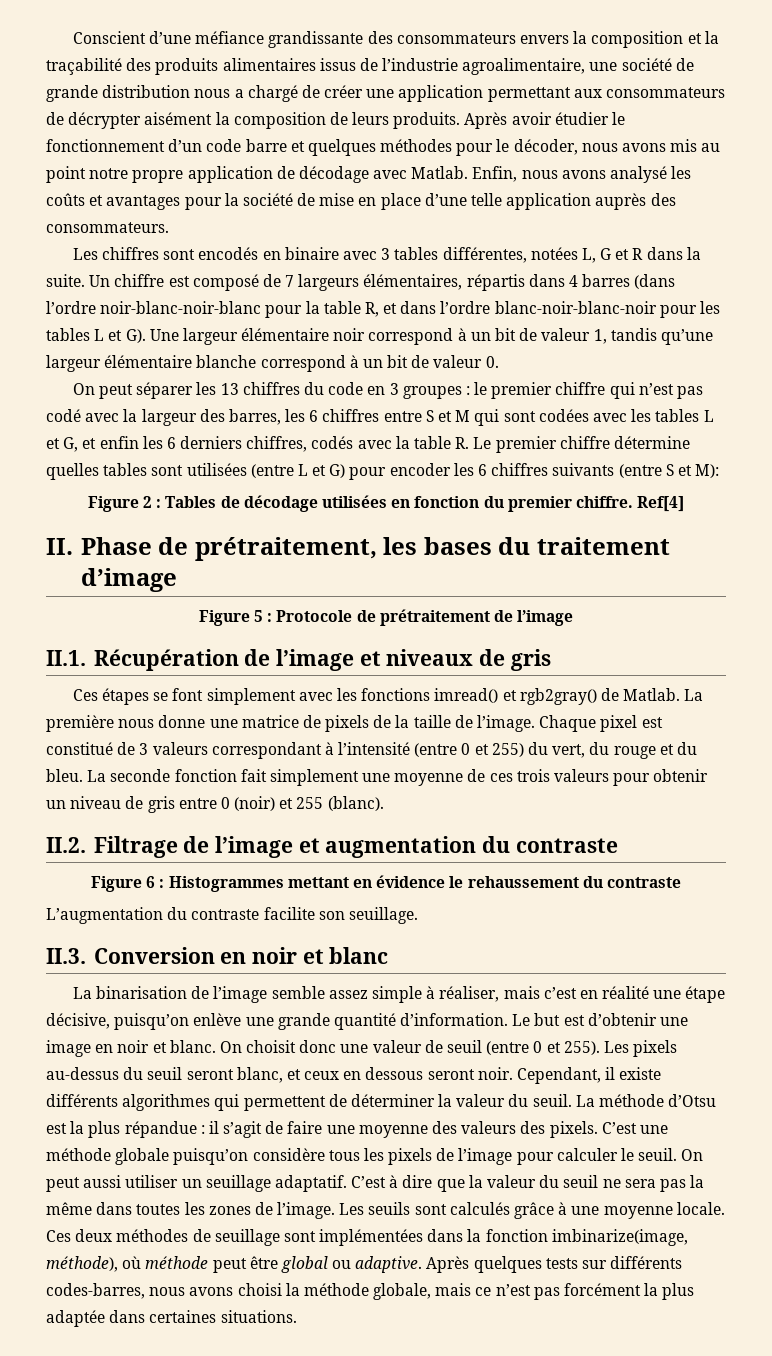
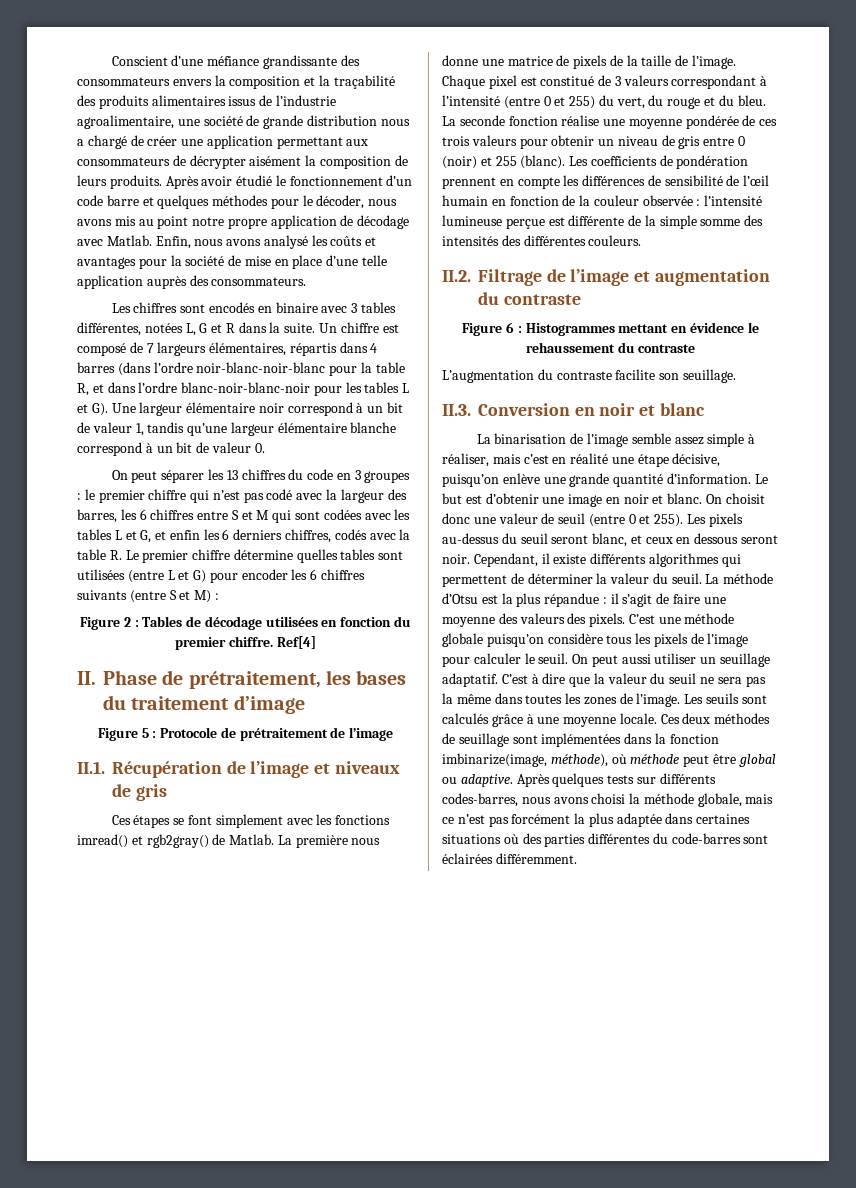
- Après avoir étudier le fonctionnement d’un code barre et quelques méthodes pour le décoder, nous avons mis au point notre propre application de décodage avec Matlab.
+ Après avoir étudié le fonctionnement d’un code barre et quelques méthodes pour le décoder, nous avons mis au point notre propre application de décodage avec Matlab.
- le premier chiffre qui n’est pas codé avec la largeur des barres, les 6 chiffres entre S et M qui sont codées avec les tables L et G, et enfin les 6 derniers chiffres, codés avec la table R. Le premier chiffre détermine quelles tables sont utilisées (entre L et G) pour encoder les 6 chiffres suivants (entre S et M):
+ le premier chiffre qui n’est pas codé avec la largeur des barres, les 6 chiffres entre S et M qui sont codées avec les tables L et G, et enfin les 6 derniers chiffres, codés avec la table R. Le premier chiffre détermine quelles tables sont utilisées (entre L et G) pour encoder les 6 chiffres suivants (entre S et M) :
- La seconde fonction fait simplement une moyenne de ces trois valeurs pour obtenir un niveau de gris entre 0 (noir) et 255 (blanc).
+ La seconde fonction réalise une moyenne pondérée de ces trois valeurs pour obtenir un niveau de gris entre 0 (noir) et 255 (blanc). Les coefficients de pondération prennent en compte les différences de sensibilité de l’œil humain en fonction de la couleur observée : l’intensité lumineuse perçue est différente de la simple somme des intensités des différentes couleurs.
- Après quelques tests sur différents codes-barres, nous avons choisi la méthode globale, mais ce n’est pas forcément la plus adaptée dans certaines situations.
+ Après quelques tests sur différents codes-barres, nous avons choisi la méthode globale, mais ce n’est pas forcément la plus adaptée dans certaines situations où des parties différentes du code-barres sont éclairées différemment.

